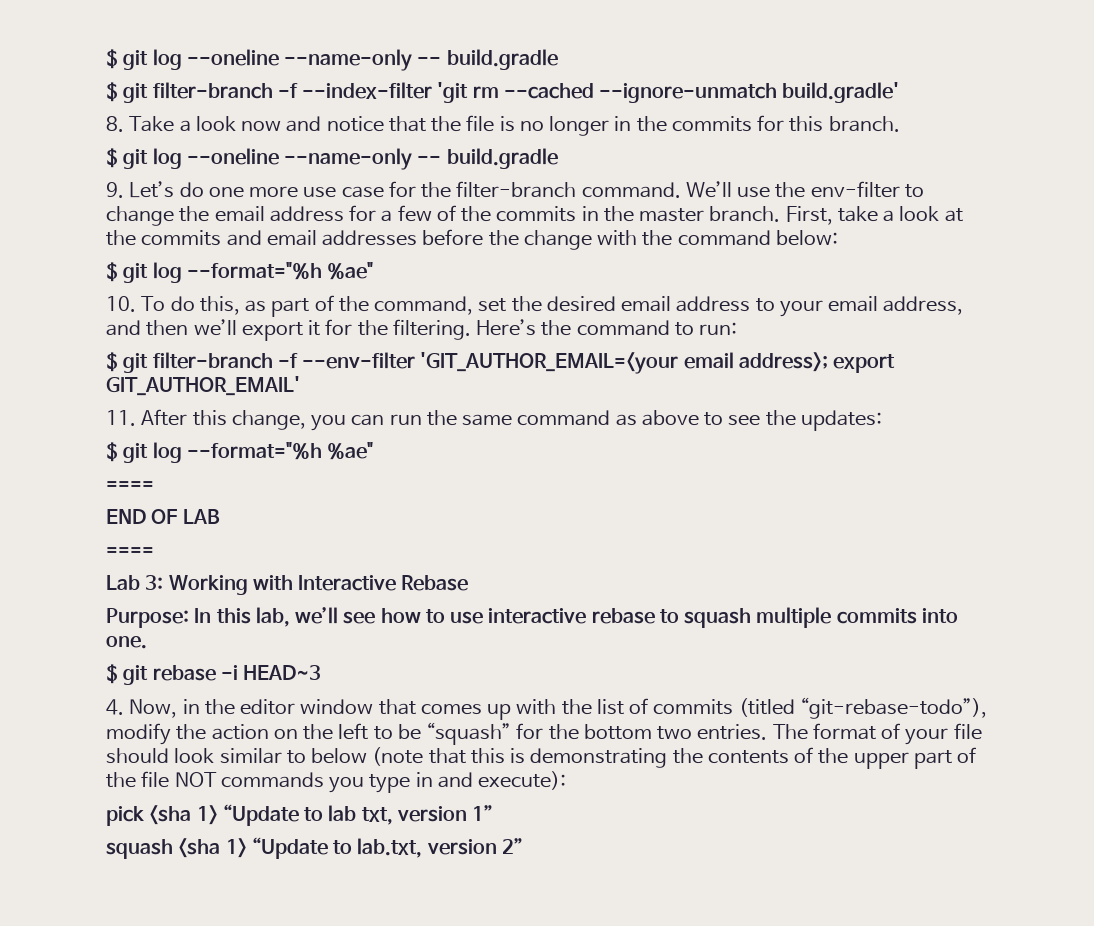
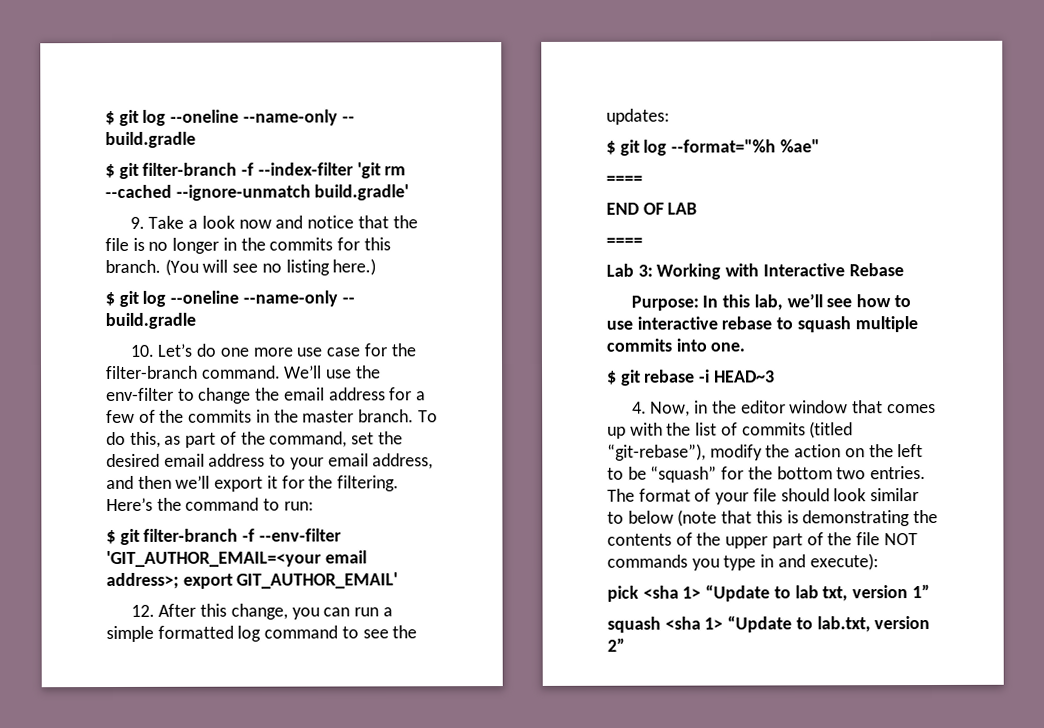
- 8. Take a look now and notice that the file is no longer in the commits for this branch.
+ 9. Take a look now and notice that the file is no longer in the commits for this branch. (You will see no listing here.)
  $ git log --oneline --name-only -- build.gradle
- 9. Let’s do one more use case for the filter-branch command.
+ 10. Let’s do one more use case for the filter-branch command.
- First, take a look at the commits and email addresses before the change with the command below:
- $ git log --format="%h %ae"
- 10. To do this, as part of the command, set the desired email address to your email address, and then we’ll export it for the filtering.
+ To do this, as part of the command, set the desired email address to your email address, and then we’ll export it for the filtering.
- 11. After this change, you can run the same command as above to see the updates:
+ 12. After this change, you can run a simple formatted log command to see the updates:
- 4. Now, in the editor window that comes up with the list of commits (titled “git-rebase-todo”), modify the action on the left to be “squash” for the bottom two entries.
+ 4. Now, in the editor window that comes up with the list of commits (titled “git-rebase”), modify the action on the left to be “squash” for the bottom two entries.

